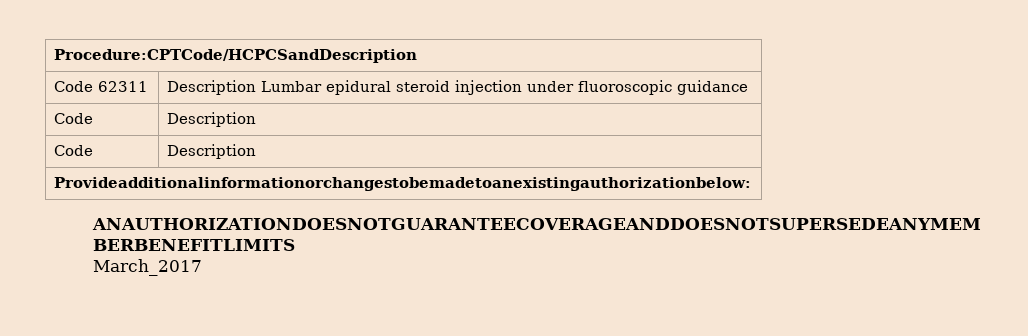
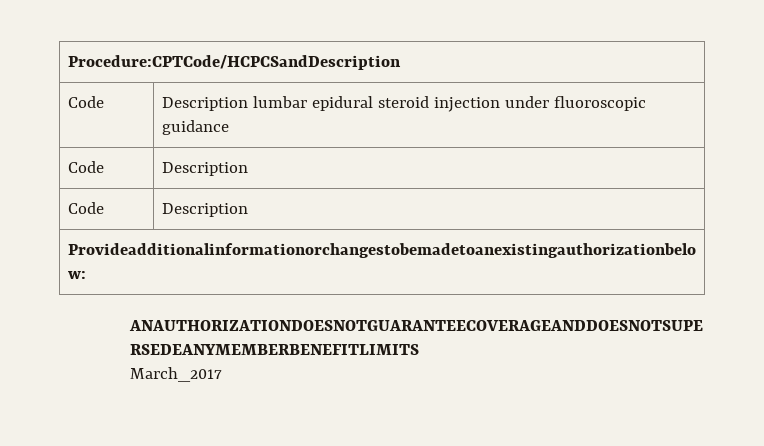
- Code 62311 | Description Lumbar epidural steroid injection under fluoroscopic guidance
+ Code | Description lumbar epidural steroid injection under fluoroscopic guidance

